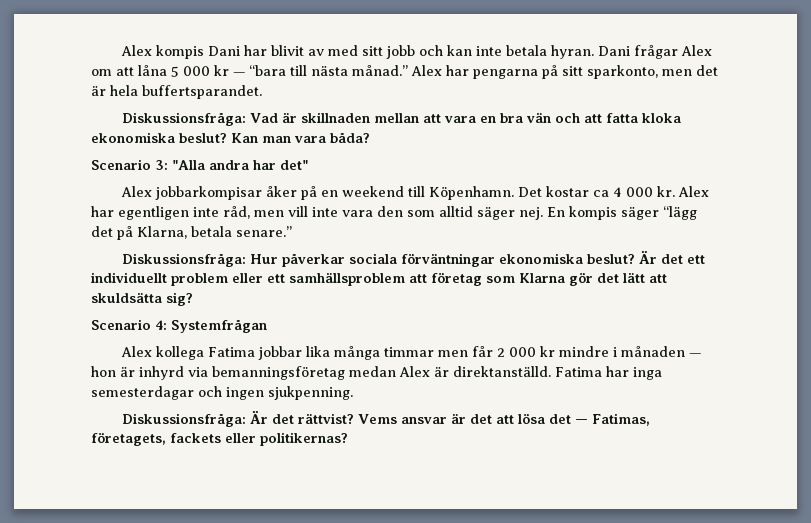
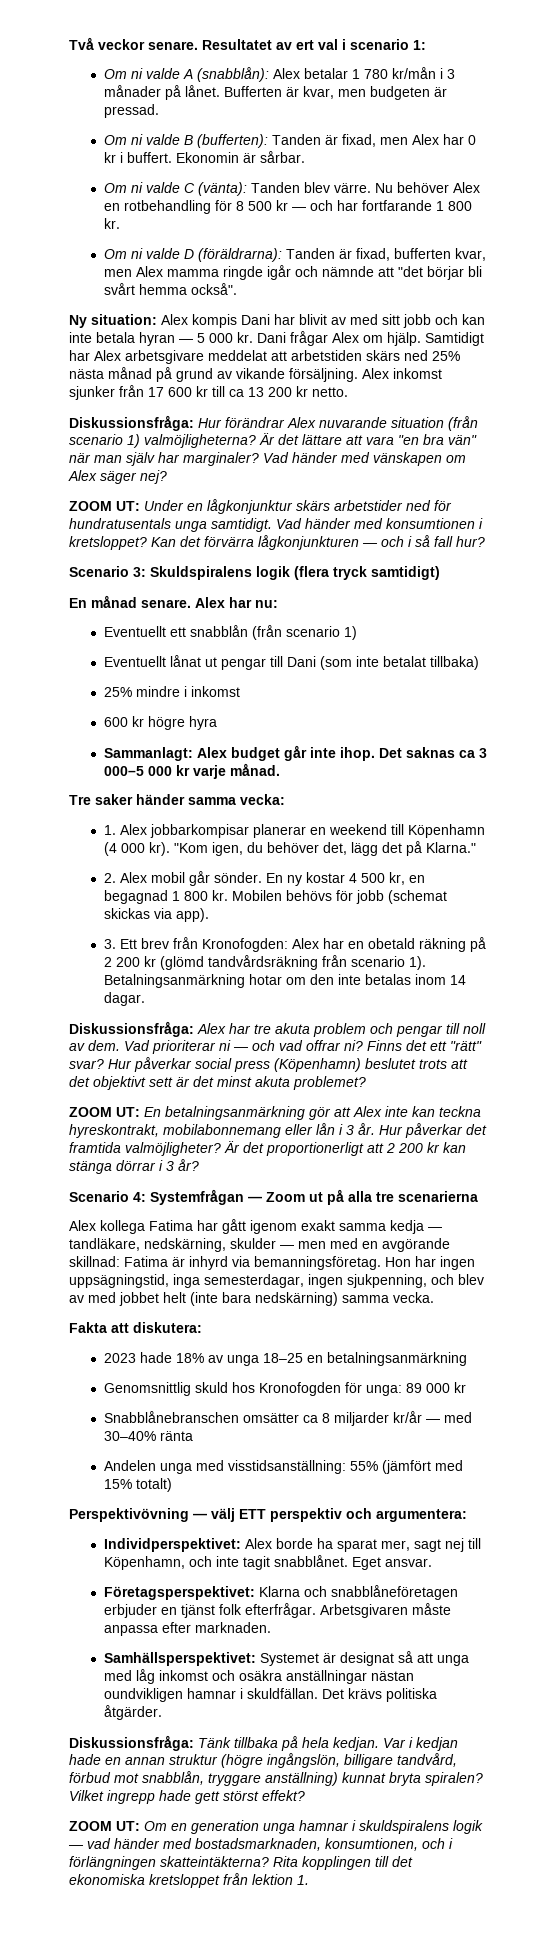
- Alex kompis Dani har blivit av med sitt jobb och kan inte betala hyran. Dani frågar Alex om att låna 5 000 kr — “bara till nästa månad.” Alex har pengarna på sitt sparkonto, men det är hela buffertsparandet.
- Diskussionsfråga: Vad är skillnaden mellan att vara en bra vän och att fatta kloka ekonomiska beslut? Kan man vara båda?
- Scenario 3: "Alla andra har det"
- Alex jobbarkompisar åker på en weekend till Köpenhamn. Det kostar ca 4 000 kr. Alex har egentligen inte råd, men vill inte vara den som alltid säger nej. En kompis säger “lägg det på Klarna, betala senare.”
- Diskussionsfråga: Hur påverkar sociala förväntningar ekonomiska beslut? Är det ett individuellt problem eller ett samhällsproblem att företag som Klarna gör det lätt att skuldsätta sig?
- Scenario 4: Systemfrågan
- Alex kollega Fatima jobbar lika många timmar men får 2 000 kr mindre i månaden — hon är inhyrd via bemanningsföretag medan Alex är direktanställd. Fatima har inga semesterdagar och ingen sjukpenning.
- Diskussionsfråga: Är det rättvist? Vems ansvar är det att lösa det — Fatimas, företagets, fackets eller politikernas?
+ Två veckor senare. Resultatet av ert val i scenario 1:
+ Om ni valde A (snabblån): Alex betalar 1 780 kr/mån i 3 månader på lånet. Bufferten är kvar, men budgeten är pressad.
+ Om ni valde B (bufferten): Tanden är fixad, men Alex har 0 kr i buffert. Ekonomin är sårbar.
+ Om ni valde C (vänta): Tanden blev värre. Nu behöver Alex en rotbehandling för 8 500 kr — och har fortfarande 1 800 kr.
+ Om ni valde D (föräldrarna): Tanden är fixad, bufferten kvar, men Alex mamma ringde igår och nämnde att "det börjar bli svårt hemma också".
+ Ny situation: Alex kompis Dani har blivit av med sitt jobb och kan inte betala hyran — 5 000 kr. Dani frågar Alex om hjälp. Samtidigt har Alex arbetsgivare meddelat att arbetstiden skärs ned 25% nästa månad på grund av vikande försäljning. Alex inkomst sjunker från 17 600 kr till ca 13 200 kr netto.
+ Diskussionsfråga: Hur förändrar Alex nuvarande situation (från scenario 1) valmöjligheterna? Är det lättare att vara "en bra vän" när man själv har marginaler? Vad händer med vänskapen om Alex säger nej?
+ ZOOM UT: Under en lågkonjunktur skärs arbetstider ned för hundratusentals unga samtidigt. Vad händer med konsumtionen i kretsloppet? Kan det förvärra lågkonjunkturen — och i så fall hur?
+ Scenario 3: Skuldspiralens logik (flera tryck samtidigt)
+ En månad senare. Alex har nu:
+ Eventuellt ett snabblån (från scenario 1)
+ Eventuellt lånat ut pengar till Dani (som inte betalat tillbaka)
+ 25% mindre i inkomst
+ 600 kr högre hyra
+ Sammanlagt: Alex budget går inte ihop. Det saknas ca 3 000–5 000 kr varje månad.
+ Tre saker händer samma vecka:
+ 1. Alex jobbarkompisar planerar en weekend till Köpenhamn (4 000 kr). "Kom igen, du behöver det, lägg det på Klarna."
+ 2. Alex mobil går sönder. En ny kostar 4 500 kr, en begagnad 1 800 kr. Mobilen behövs för jobb (schemat skickas via app).
+ 3. Ett brev från Kronofogden: Alex har en obetald räkning på 2 200 kr (glömd tandvårdsräkning från scenario 1). Betalningsanmärkning hotar om den inte betalas inom 14 dagar.
+ Diskussionsfråga: Alex har tre akuta problem och pengar till noll av dem. Vad prioriterar ni — och vad offrar ni? Finns det ett "rätt" svar? Hur påverkar social press (Köpenhamn) beslutet trots att det objektivt sett är det minst akuta problemet?
+ ZOOM UT: En betalningsanmärkning gör att Alex inte kan teckna hyreskontrakt, mobilabonnemang eller lån i 3 år. Hur påverkar det framtida valmöjligheter? Är det proportionerligt att 2 200 kr kan stänga dörrar i 3 år?
+ Scenario 4: Systemfrågan — Zoom ut på alla tre scenarierna
+ Alex kollega Fatima har gått igenom exakt samma kedja — tandläkare, nedskärning, skulder — men med en avgörande skillnad: Fatima är inhyrd via bemanningsföretag. Hon har ingen uppsägningstid, inga semesterdagar, ingen sjukpenning, och blev av med jobbet helt (inte bara nedskärning) samma vecka.
+ Fakta att diskutera:
+ 2023 hade 18% av unga 18–25 en betalningsanmärkning
+ Genomsnittlig skuld hos Kronofogden för unga: 89 000 kr
+ Snabblånebranschen omsätter ca 8 miljarder kr/år — med 30–40% ränta
+ Andelen unga med visstidsanställning: 55% (jämfört med 15% totalt)
+ Perspektivövning — välj ETT perspektiv och argumentera:
+ Individperspektivet: Alex borde ha sparat mer, sagt nej till Köpenhamn, och inte tagit snabblånet. Eget ansvar.
+ Företagsperspektivet: Klarna och snabblåneföretagen erbjuder en tjänst folk efterfrågar. Arbetsgivaren måste anpassa efter marknaden.
+ Samhällsperspektivet: Systemet är designat så att unga med låg inkomst och osäkra anställningar nästan oundvikligen hamnar i skuldfällan. Det krävs politiska åtgärder.
+ Diskussionsfråga: Tänk tillbaka på hela kedjan. Var i kedjan hade en annan struktur (högre ingångslön, billigare tandvård, förbud mot snabblån, tryggare anställning) kunnat bryta spiralen? Vilket ingrepp hade gett störst effekt?
+ ZOOM UT: Om en generation unga hamnar i skuldspiralens logik — vad händer med bostadsmarknaden, konsumtionen, och i förlängningen skatteintäkterna? Rita kopplingen till det ekonomiska kretsloppet från lektion 1.

